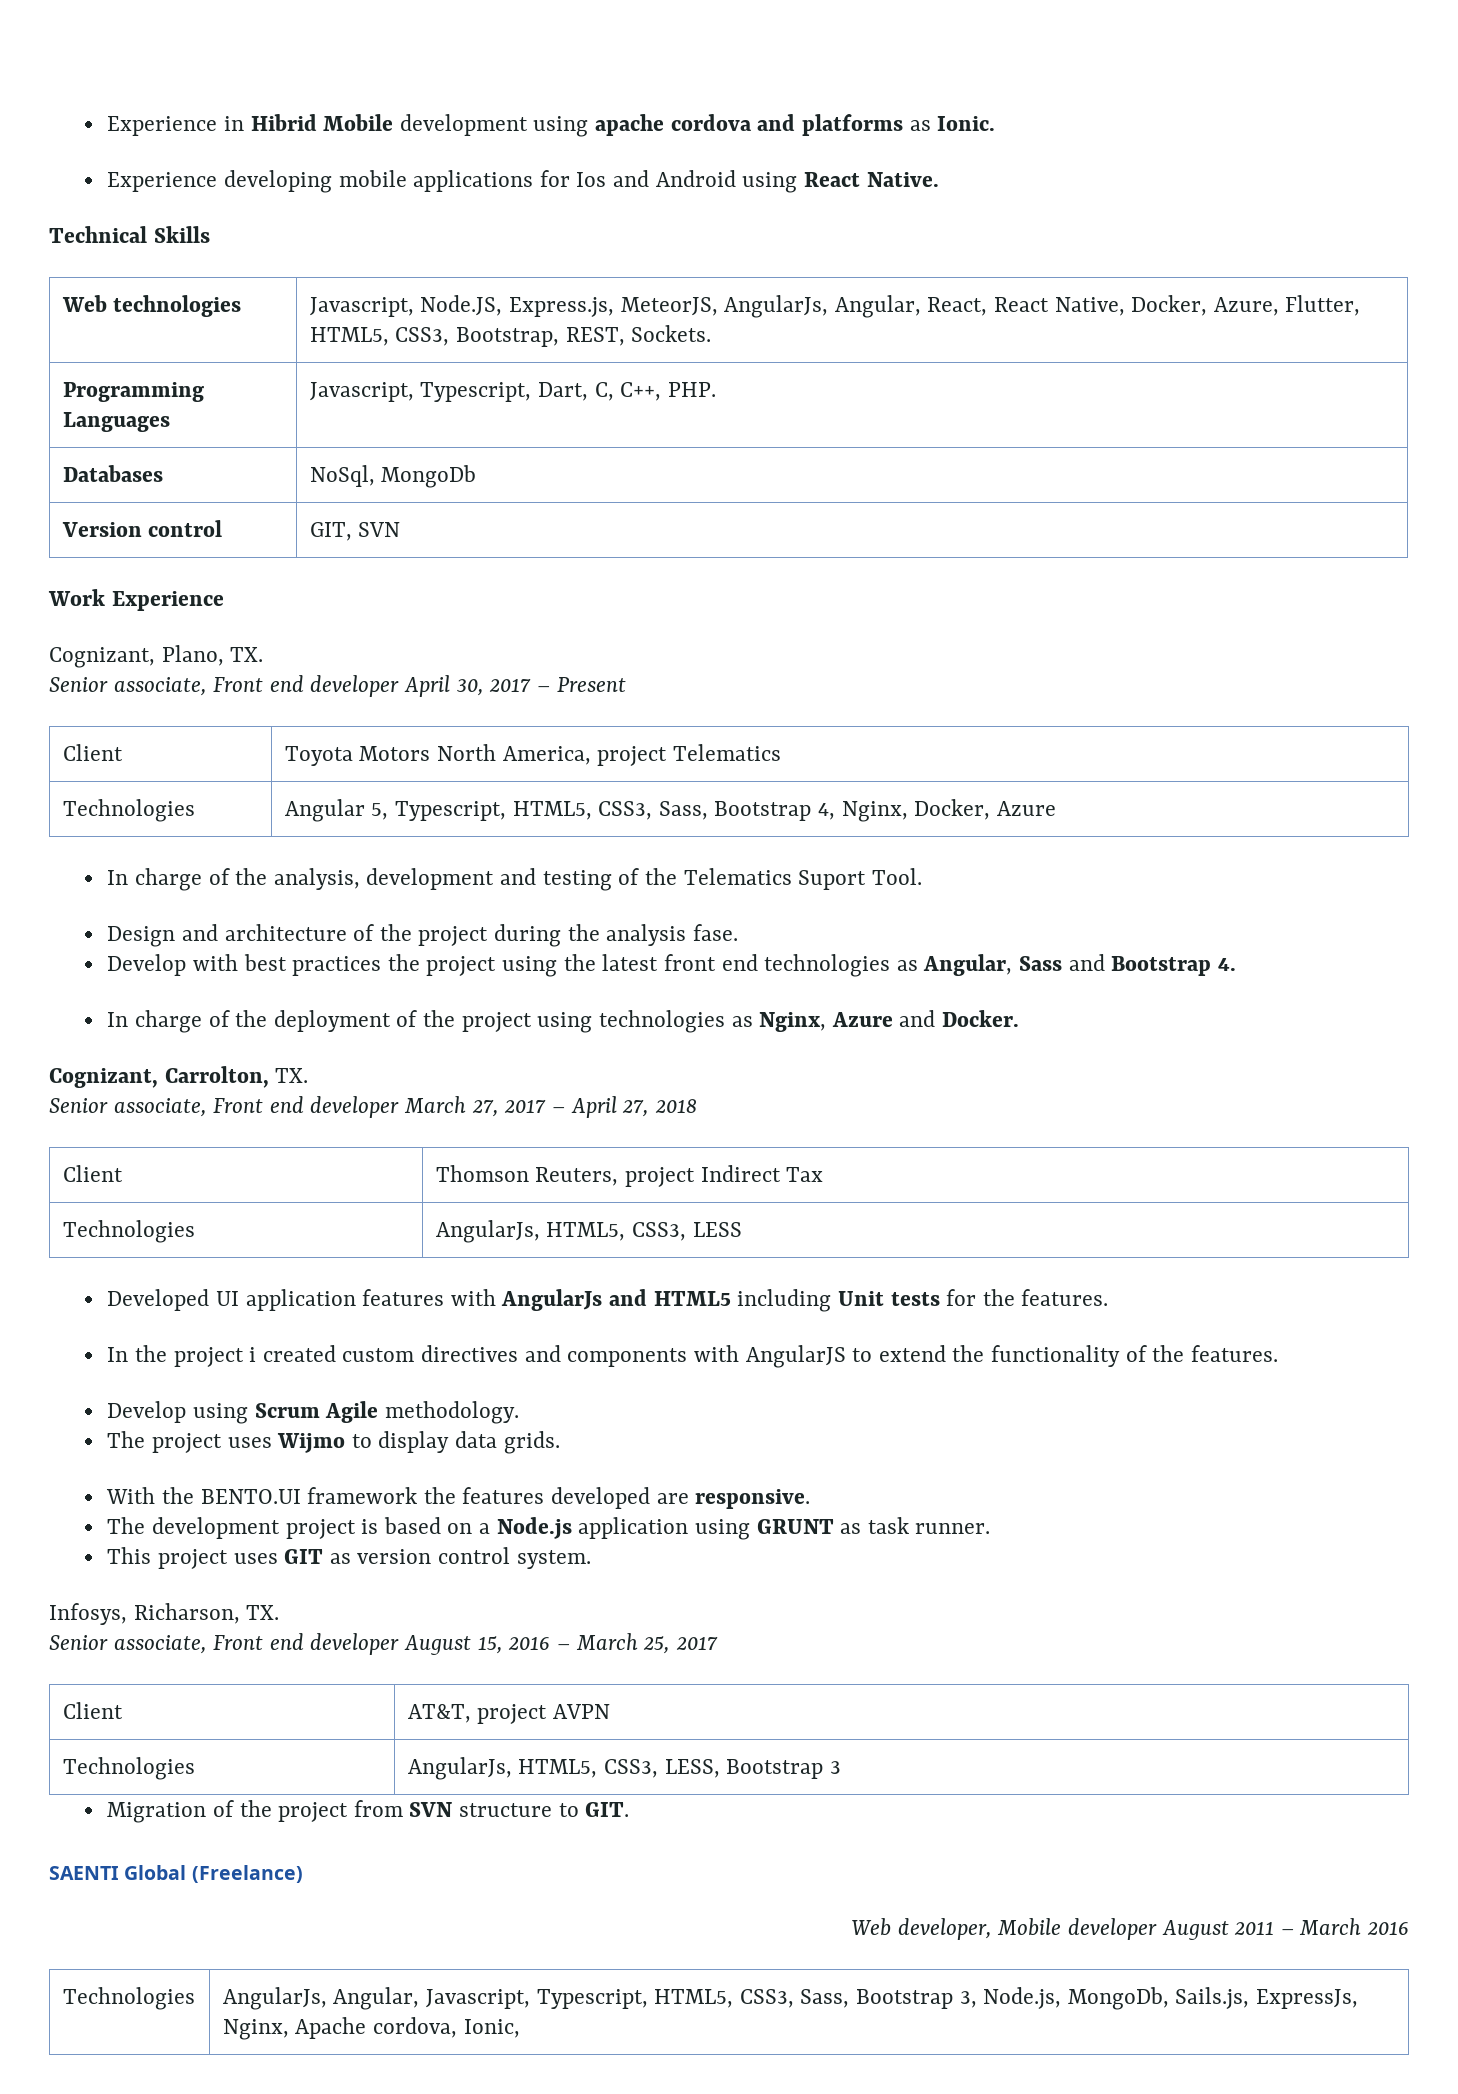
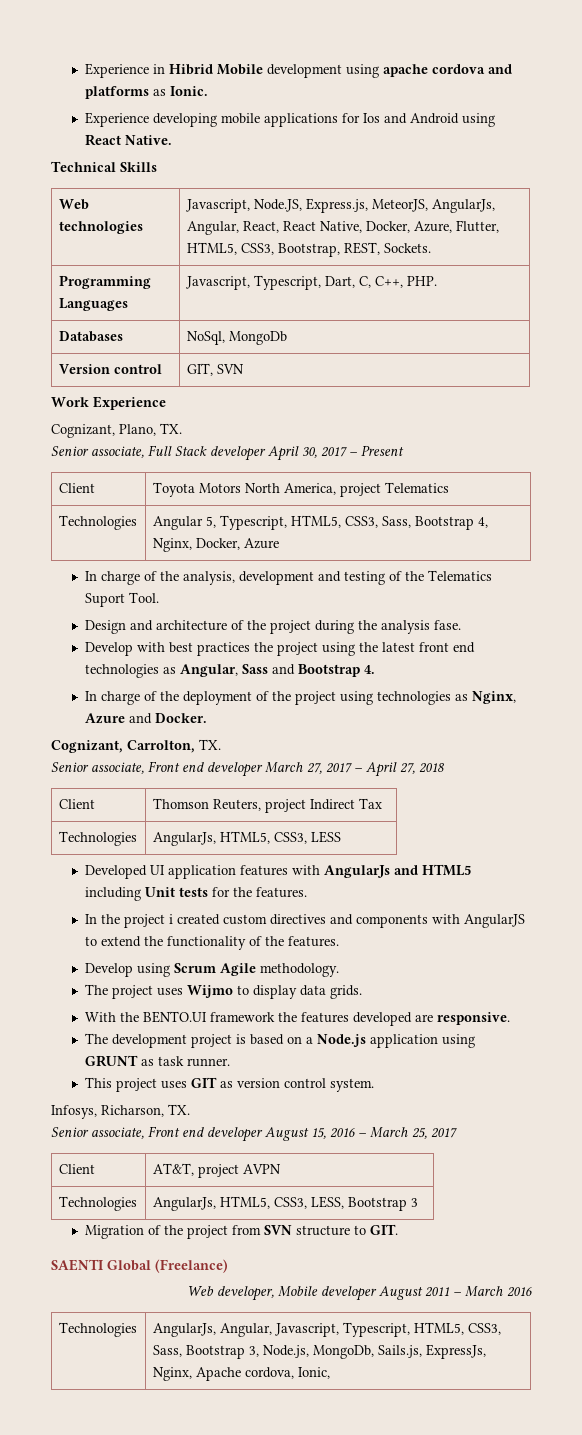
- Senior associate, Front end developer April 30, 2017 – Present
+ Senior associate, Full Stack developer April 30, 2017 – Present

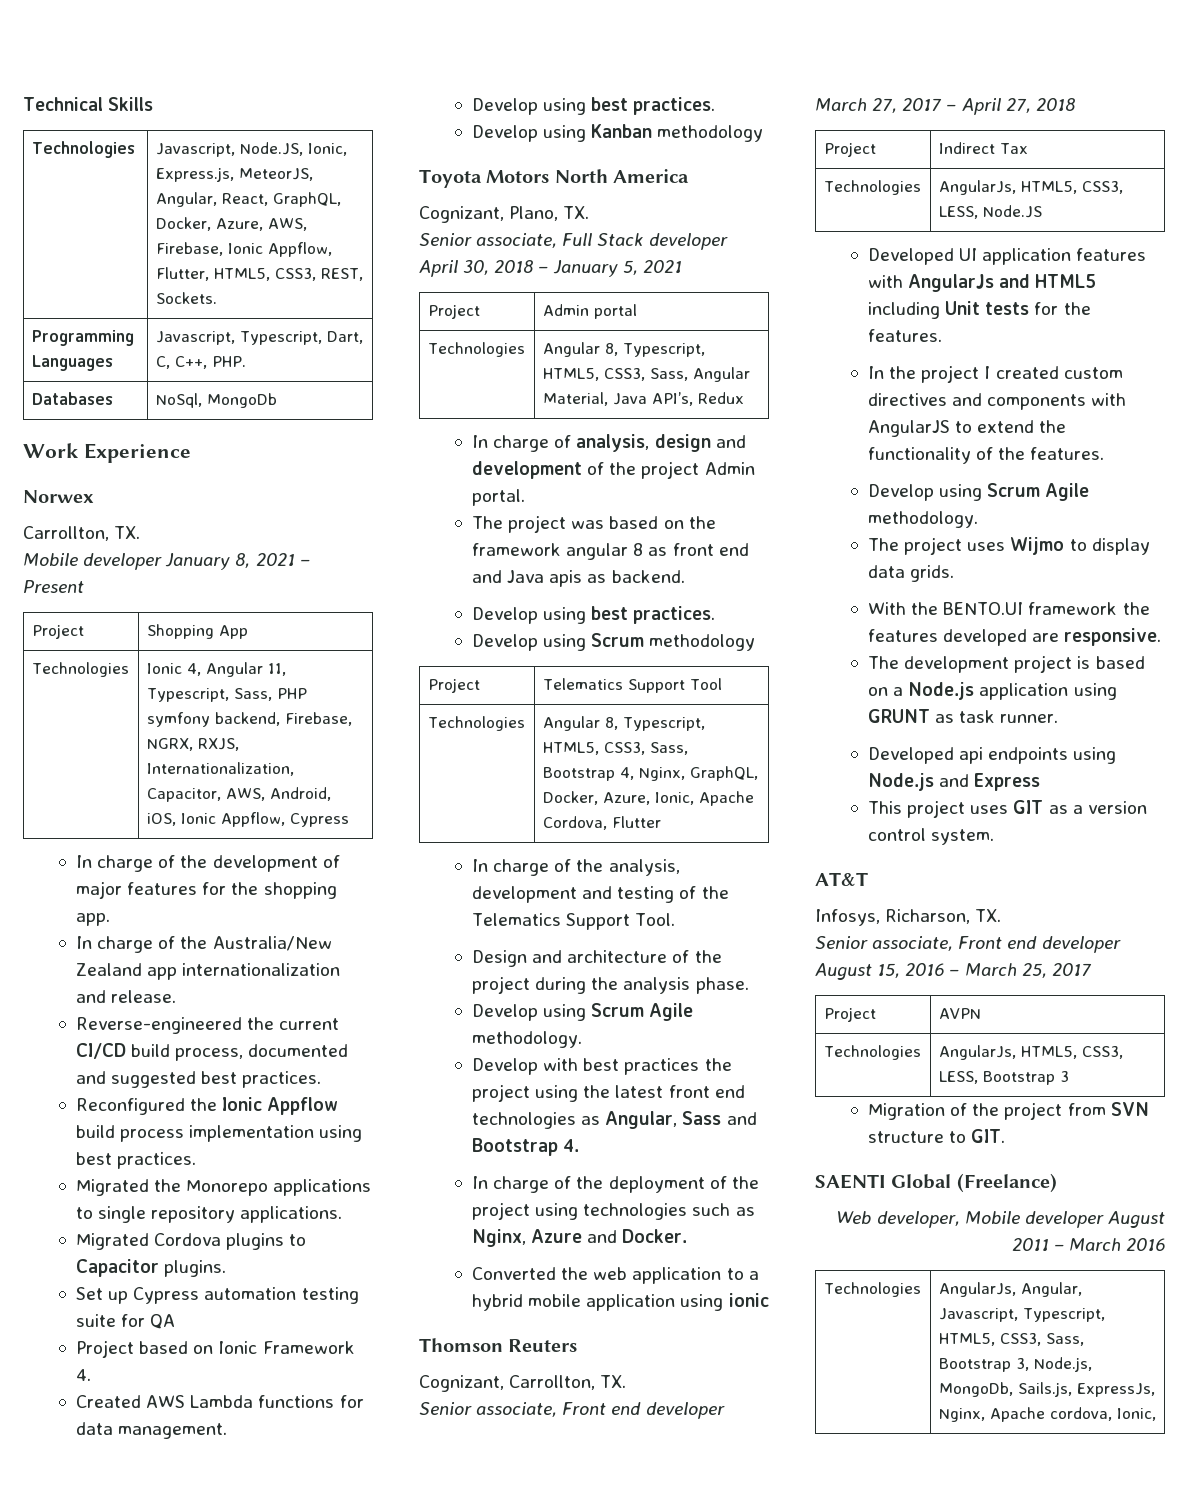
- Experience in Hibrid Mobile development using apache cordova and platforms as Ionic.
- Experience developing mobile applications for Ios and Android using React Native.
- Web technologies | Javascript, Node.JS, Express.js, MeteorJS, AngularJs, Angular, React, React Native, Docker, Azure, Flutter, HTML5, CSS3, Bootstrap, REST, Sockets.
+ Technologies | Javascript, Node.JS, Ionic, Express.js, MeteorJS, Angular, React, GraphQL, Docker, Azure, AWS, Firebase, Ionic Appflow, Flutter, HTML5, CSS3, REST, Sockets.
- Version control | GIT, SVN
  Work Experience
+ Norwex
+ Carrollton, TX.
+ Mobile developer January 8, 2021 – Present
+ Project | Shopping App
+ Technologies | Ionic 4, Angular 11, Typescript, Sass, PHP symfony backend, Firebase, NGRX, RXJS, Internationalization, Capacitor, AWS, Android, iOS, Ionic Appflow, Cypress
+ In charge of the development of major features for the shopping app.
+ In charge of the Australia/New Zealand app internationalization and release.
+ Reverse-engineered the current CI/CD build process, documented and suggested best practices.
+ Reconfigured the Ionic Appflow build process implementation using best practices.
+ Migrated the Monorepo applications to single repository applications.
+ Migrated Cordova plugins to Capacitor plugins.
+ Set up Cypress automation testing suite for QA
+ Project based on Ionic Framework 4.
+ Created AWS Lambda functions for data management.
+ Develop using best practices.
+ Develop using Kanban methodology
+ Toyota Motors North America
- Senior associate, Full Stack developer April 30, 2017 – Present
- Client | Toyota Motors North America, project Telematics
- Technologies | Angular 5, Typescript, HTML5, CSS3, Sass, Bootstrap 4, Nginx, Docker, Azure
+ Senior associate, Full Stack developer April 30, 2018 – January 5, 2021
+ Project | Admin portal
+ Technologies | Angular 8, Typescript, HTML5, CSS3, Sass, Angular Material, Java API’s, Redux
+ In charge of analysis, design and development of the project Admin portal.
+ The project was based on the framework angular 8 as front end and Java apis as backend.
+ Develop using best practices.
+ Develop using Scrum methodology
+ Project | Telematics Support Tool
+ Technologies | Angular 8, Typescript, HTML5, CSS3, Sass, Bootstrap 4, Nginx, GraphQL, Docker, Azure, Ionic, Apache Cordova, Flutter
- In charge of the analysis, development and testing of the Telematics Suport Tool.
+ In charge of the analysis, development and testing of the Telematics Support Tool.
- Design and architecture of the project during the analysis fase.
+ Design and architecture of the project during the analysis phase.
+ Develop using Scrum Agile methodology.
- In charge of the deployment of the project using technologies as Nginx, Azure and Docker.
+ In charge of the deployment of the project using technologies such as Nginx, Azure and Docker.
- Cognizant, Carrolton, TX.
+ Converted the web application to a hybrid mobile application using ionic
+ Thomson Reuters
+ Cognizant, Carrollton, TX.
- Client | Thomson Reuters, project Indirect Tax
+ Project | Indirect Tax
- Technologies | AngularJs, HTML5, CSS3, LESS
+ Technologies | AngularJs, HTML5, CSS3, LESS, Node.JS
- In the project i created custom directives and components with AngularJS to extend the functionality of the features.
+ In the project I created custom directives and components with AngularJS to extend the functionality of the features.
+ Developed api endpoints using Node.js and Express
- This project uses GIT as version control system.
+ This project uses GIT as a version control system.
+ AT&T
- Client | AT&T, project AVPN
+ Project | AVPN

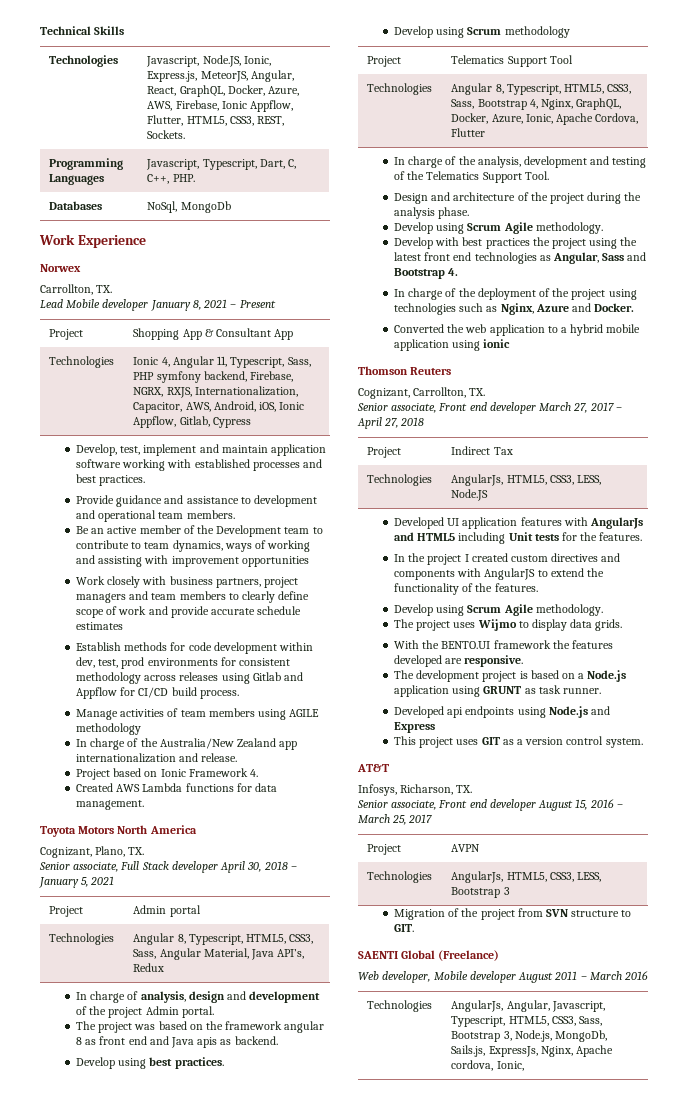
- Mobile developer January 8, 2021 – Present
+ Lead Mobile developer January 8, 2021 – Present
- Project | Shopping App
+ Project | Shopping App & Consultant App
- Technologies | Ionic 4, Angular 11, Typescript, Sass, PHP symfony backend, Firebase, NGRX, RXJS, Internationalization, Capacitor, AWS, Android, iOS, Ionic Appflow, Cypress
+ Technologies | Ionic 4, Angular 11, Typescript, Sass, PHP symfony backend, Firebase, NGRX, RXJS, Internationalization, Capacitor, AWS, Android, iOS, Ionic Appflow, Gitlab, Cypress
- In charge of the development of major features for the shopping app.
+ Develop, test, implement and maintain application software working with established processes and best practices.
+ Provide guidance and assistance to development and operational team members.
+ Be an active member of the Development team to contribute to team dynamics, ways of working and assisting with improvement opportunities
+ Work closely with business partners, project managers and team members to clearly define scope of work and provide accurate schedule estimates
+ Establish methods for code development within dev, test, prod environments for consistent methodology across releases using Gitlab and Appflow for CI/CD build process.
+ Manage activities of team members using AGILE methodology
- Reverse-engineered the current CI/CD build process, documented and suggested best practices.
- Reconfigured the Ionic Appflow build process implementation using best practices.
- Migrated the Monorepo applications to single repository applications.
- Migrated Cordova plugins to Capacitor plugins.
- Set up Cypress automation testing suite for QA
  Created AWS Lambda functions for data management.
- Develop using best practices.
- Develop using Kanban methodology

